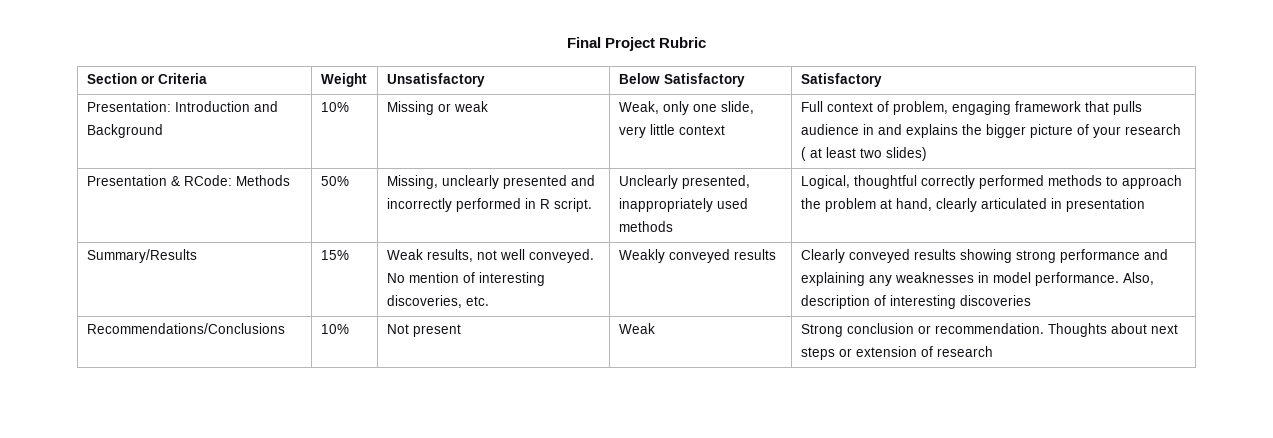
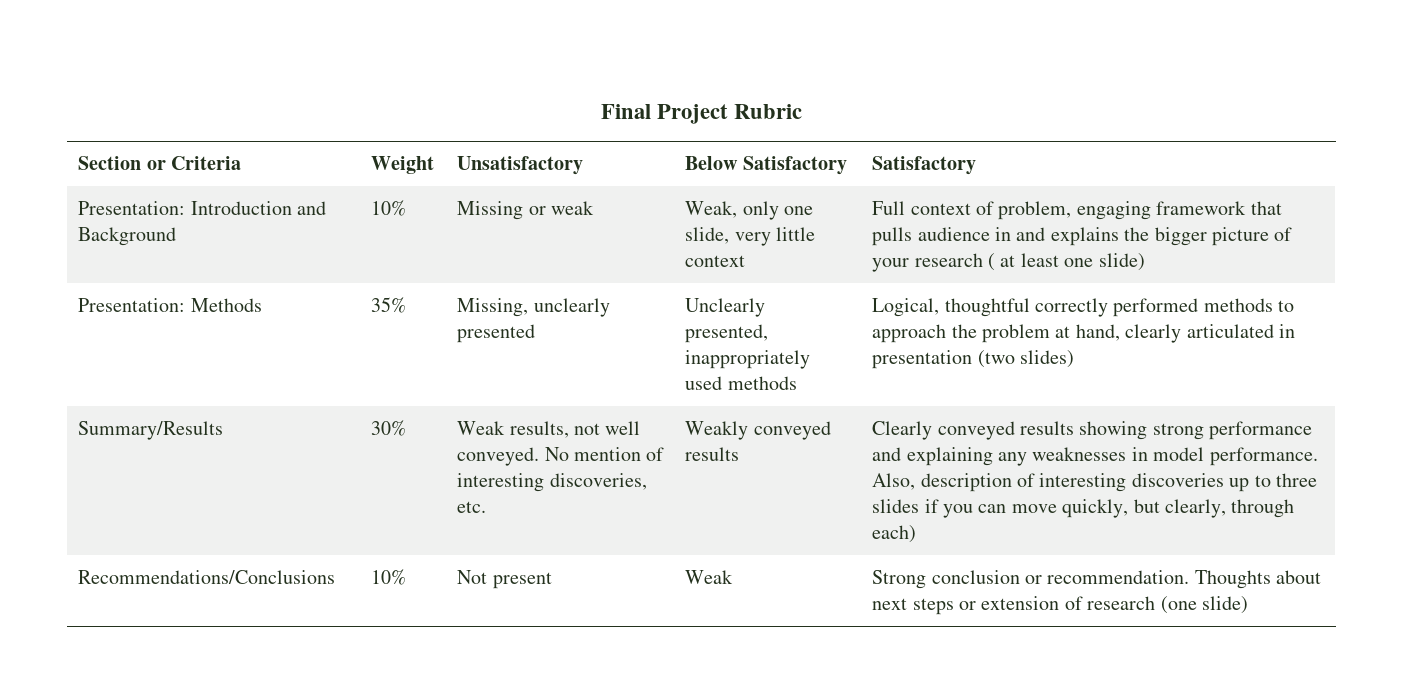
- Presentation: Introduction and Background | 10% | Missing or weak | Weak, only one slide, very little context | Full context of problem, engaging framework that pulls audience in and explains the bigger picture of your research ( at least two slides)
- Presentation & RCode: Methods | 50% | Missing, unclearly presented and incorrectly performed in R script. | Unclearly presented, inappropriately used methods | Logical, thoughtful correctly performed methods to approach the problem at hand, clearly articulated in presentation
+ Presentation: Introduction and Background | 10% | Missing or weak | Weak, only one slide, very little context | Full context of problem, engaging framework that pulls audience in and explains the bigger picture of your research ( at least one slide)
+ Presentation: Methods | 35% | Missing, unclearly presented | Unclearly presented, inappropriately used methods | Logical, thoughtful correctly performed methods to approach the problem at hand, clearly articulated in presentation (two slides)
- 15%
+ 30%
- Also, description of interesting discoveries
+ Also, description of interesting discoveries up to three slides if you can move quickly, but clearly, through each)
- Recommendations/Conclusions | 10% | Not present | Weak | Strong conclusion or recommendation. Thoughts about next steps or extension of research
+ Recommendations/Conclusions | 10% | Not present | Weak | Strong conclusion or recommendation. Thoughts about next steps or extension of research (one slide)

